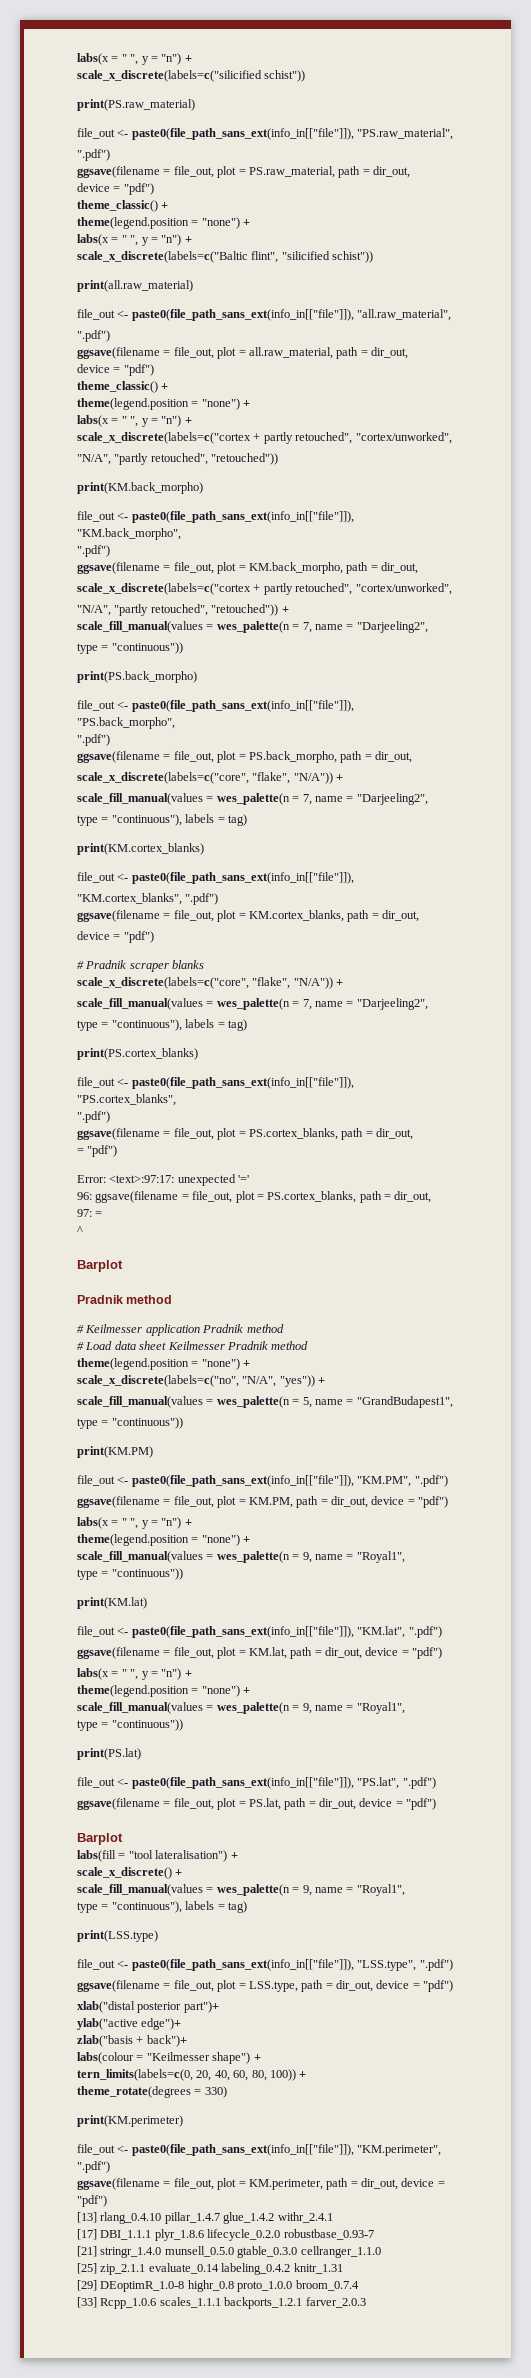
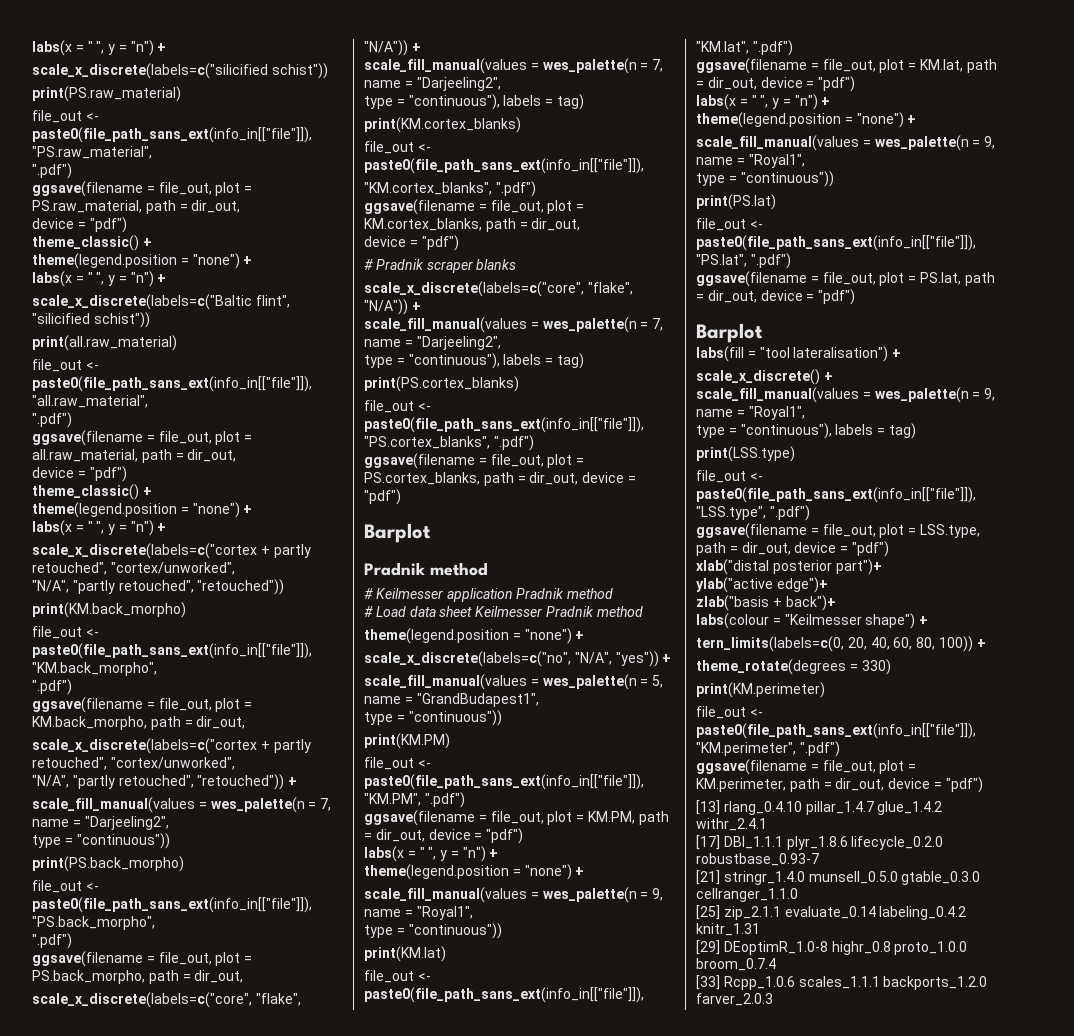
- file_out <- paste0(file_path_sans_ext(info_in[["file"]]), "PS.cortex_blanks",
- ".pdf")
- ggsave(filename = file_out, plot = PS.cortex_blanks, path = dir_out,
- = "pdf")
- Error: <text>:97:17: unexpected '='
- 96: ggsave(filename = file_out, plot = PS.cortex_blanks, path = dir_out,
- 97: =
- ^
+ file_out <- paste0(file_path_sans_ext(info_in[["file"]]), "PS.cortex_blanks", ".pdf")
+ ggsave(filename = file_out, plot = PS.cortex_blanks, path = dir_out, device = "pdf")
- [33] Rcpp_1.0.6 scales_1.1.1 backports_1.2.1 farver_2.0.3
+ [33] Rcpp_1.0.6 scales_1.1.1 backports_1.2.0 farver_2.0.3

